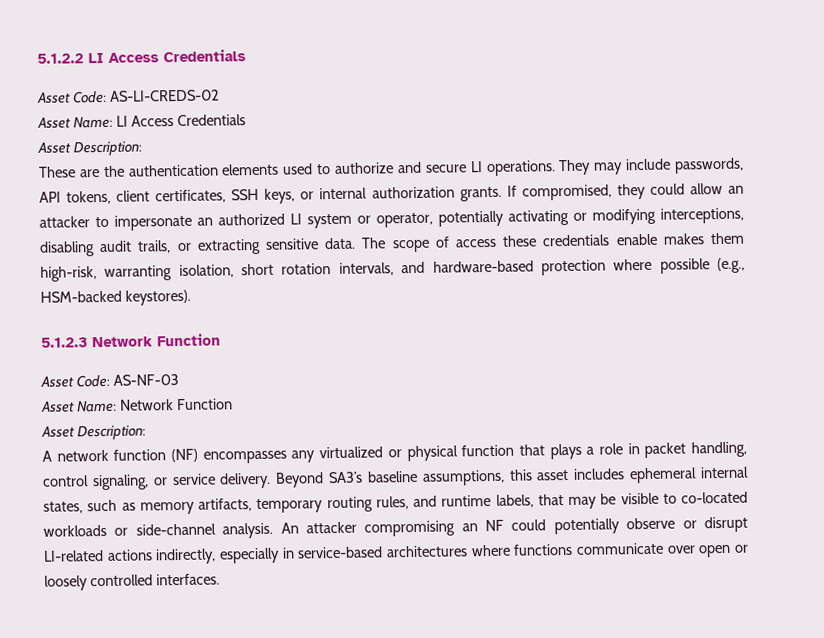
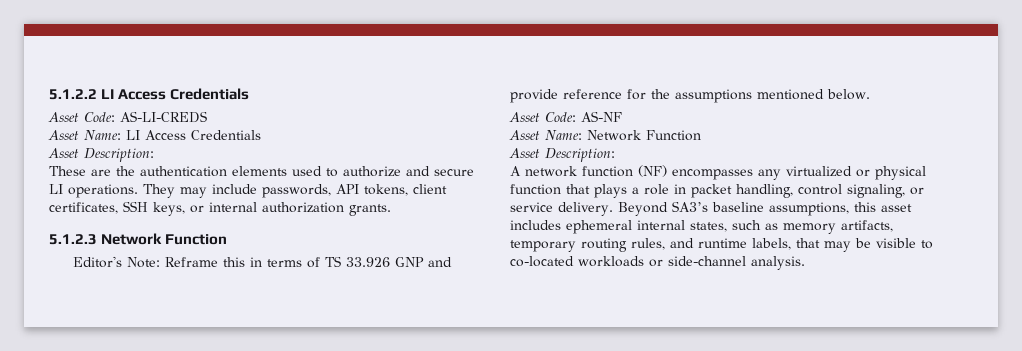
- Asset Code: AS-LI-CREDS-02
+ Asset Code: AS-LI-CREDS
- They may include passwords, API tokens, client certificates, SSH keys, or internal authorization grants. If compromised, they could allow an attacker to impersonate an authorized LI system or operator, potentially activating or modifying interceptions, disabling audit trails, or extracting sensitive data. The scope of access these credentials enable makes them high-risk, warranting isolation, short rotation intervals, and hardware-based protection where possible (e.g., HSM-backed keystores).
+ They may include passwords, API tokens, client certificates, SSH keys, or internal authorization grants.
  5.1.2.3 Network Function
- Asset Code: AS-NF-03
+ Editor's Note: Reframe this in terms of TS 33.926 GNP and provide reference for the assumptions mentioned below.
+ Asset Code: AS-NF
- An attacker compromising an NF could potentially observe or disrupt LI-related actions indirectly, especially in service-based architectures where functions communicate over open or loosely controlled interfaces.

